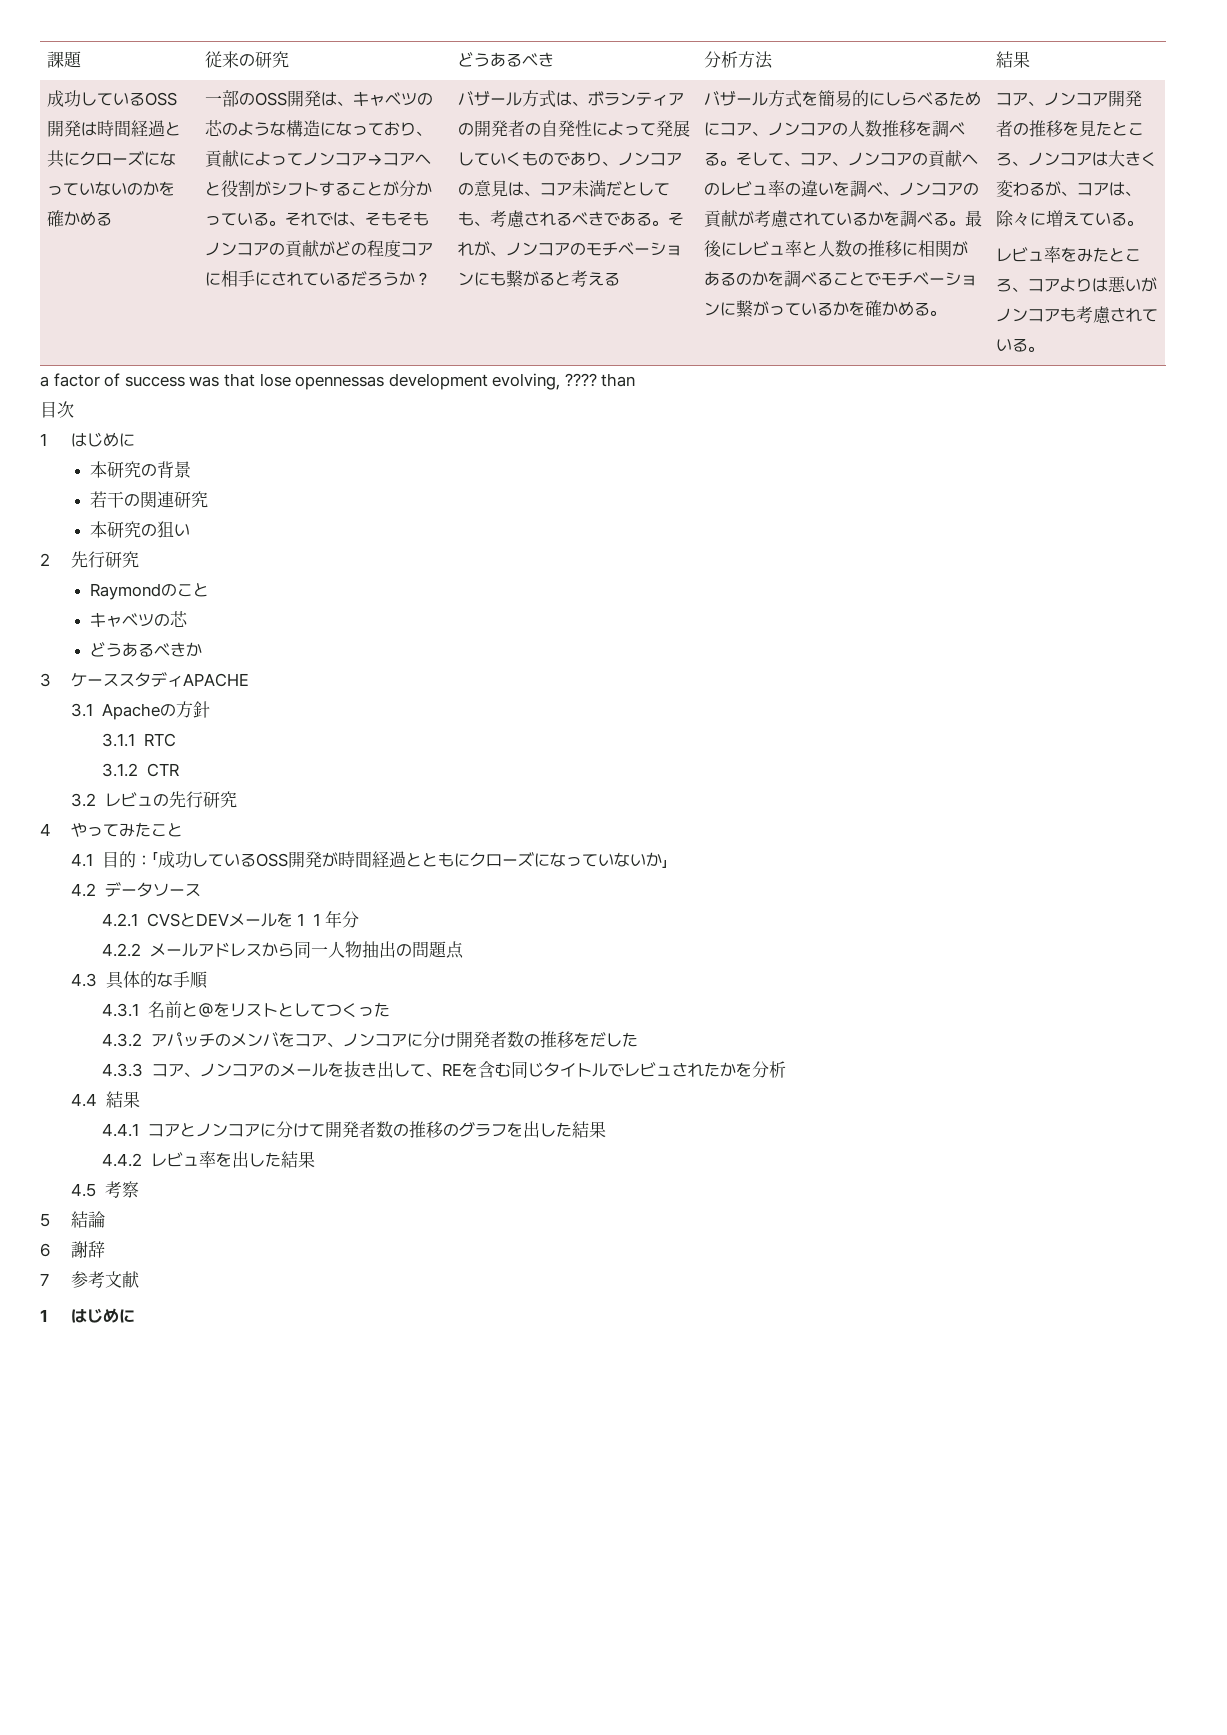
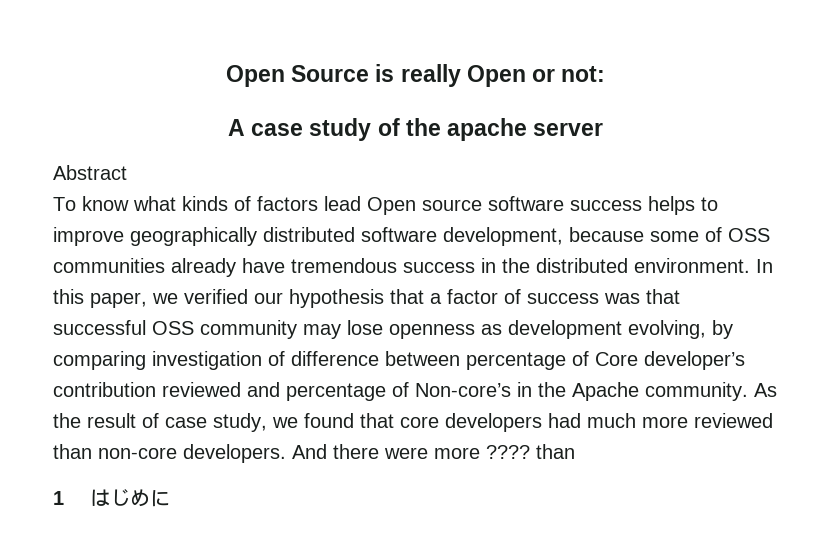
- 課題 | 従来の研究 | どうあるべき | 分析方法 | 結果
- 成功しているOSS開発は時間経過と共にクローズになっていないのかを確かめる | 一部のOSS開発は、キャベツの芯のような構造になっており、貢献によってノンコア→コアへと役割がシフトすることが分かっている。それでは、そもそもノンコアの貢献がどの程度コアに相手にされているだろうか？ | バザール方式は、ボランティアの開発者の自発性によって発展していくものであり、ノンコアの意見は、コア未満だとしても、考慮されるべきである。それが、ノンコアのモチベーションにも繋がると考える | バザール方式を簡易的にしらべるためにコア、ノンコアの人数推移を調べる。そして、コア、ノンコアの貢献へのレビュ率の違いを調べ、ノンコアの貢献が考慮されているかを調べる。最後にレビュ率と人数の推移に相関があるのかを調べることでモチベーションに繋がっているかを確かめる。 | コア、ノンコア開発者の推移を見たところ、ノンコアは大きく変わるが、コアは、除々に増えている。
- レビュ率をみたところ、コアよりは悪いがノンコアも考慮されている。
- a factor of success was that lose opennessas development evolving, ???? than
+ Open Source is really Open or not:
+ A case study of the apache server
+ Abstract
+ To know what kinds of factors lead Open source software success helps to improve geographically distributed software development, because some of OSS communities already have tremendous success in the distributed environment. In this paper, we verified our hypothesis that a factor of success was that successful OSS community may lose openness as development evolving, by comparing investigation of difference between percentage of Core developer’s contribution reviewed and percentage of Non-core’s in the Apache community. As the result of case study, we found that core developers had much more reviewed than non-core developers. And there were more ???? than
- 目次
- 1はじめに
- 本研究の背景
- 若干の関連研究
- 本研究の狙い
- 2先行研究
- Raymondのこと
- キャベツの芯
- どうあるべきか
- 3ケーススタディAPACHE
- 3.1 Apacheの方針
- 3.1.1 RTC
- 3.1.2 CTR
- 3.2レビュの先行研究
- 4やってみたこと
- 4.1目的：「成功しているOSS開発が時間経過とともにクローズになっていないか」
- 4.2データソース
- 4.2.1 CVSとDEVメールを１１年分
- 4.2.2メールアドレスから同一人物抽出の問題点
- 4.3具体的な手順
- 4.3.1名前と＠をリストとしてつくった
- 4.3.2アパッチのメンバをコア、ノンコアに分け開発者数の推移をだした
- 4.3.3コア、ノンコアのメールを抜き出して、REを含む同じタイトルでレビュされたかを分析
- 4.4結果
- 4.4.1コアとノンコアに分けて開発者数の推移のグラフを出した結果
- 4.4.2レビュ率を出した結果
- 4.5考察
- 5結論
- 6謝辞
- 7参考文献

